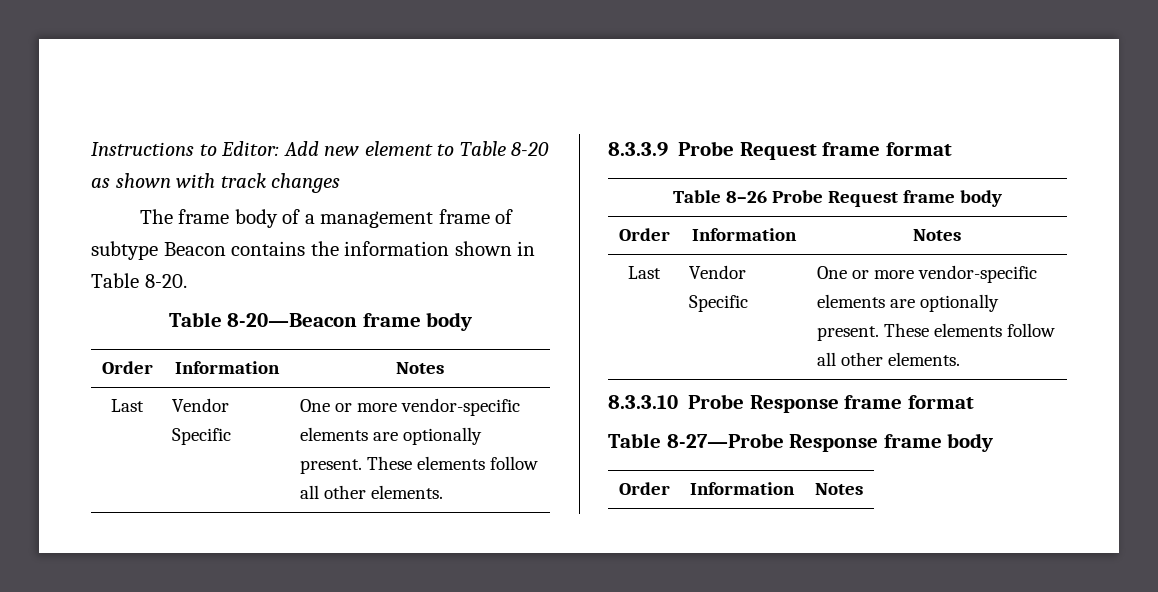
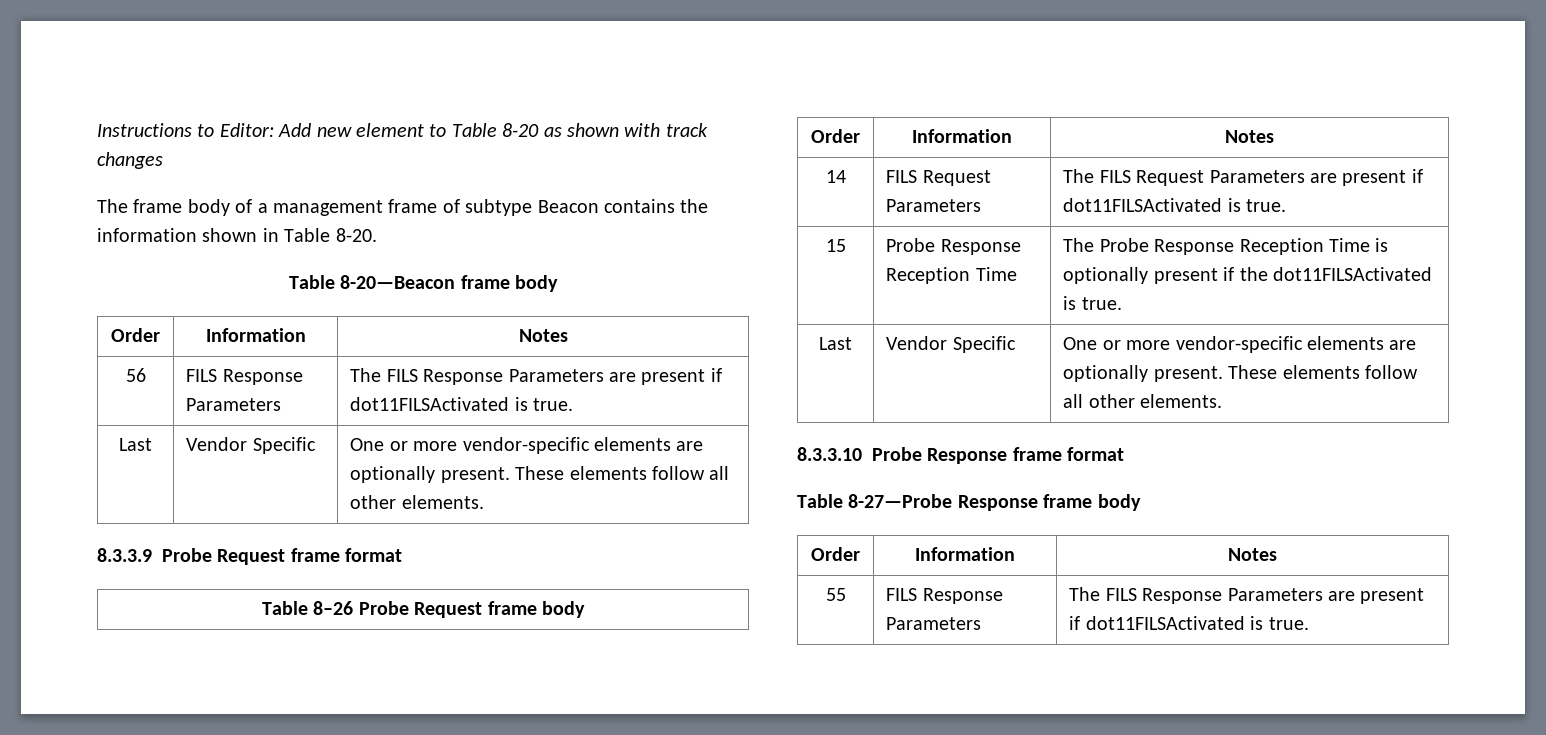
+ 56 | FILS Response Parameters | The FILS Response Parameters are present if dot11FILSActivated is true.
+ 14 | FILS Request Parameters | The FILS Request Parameters are present if dot11FILSActivated is true.
+ 15 | Probe Response Reception Time | The Probe Response Reception Time is optionally present if the dot11FILSActivated is true.
+ 55 | FILS Response Parameters | The FILS Response Parameters are present if dot11FILSActivated is true.

